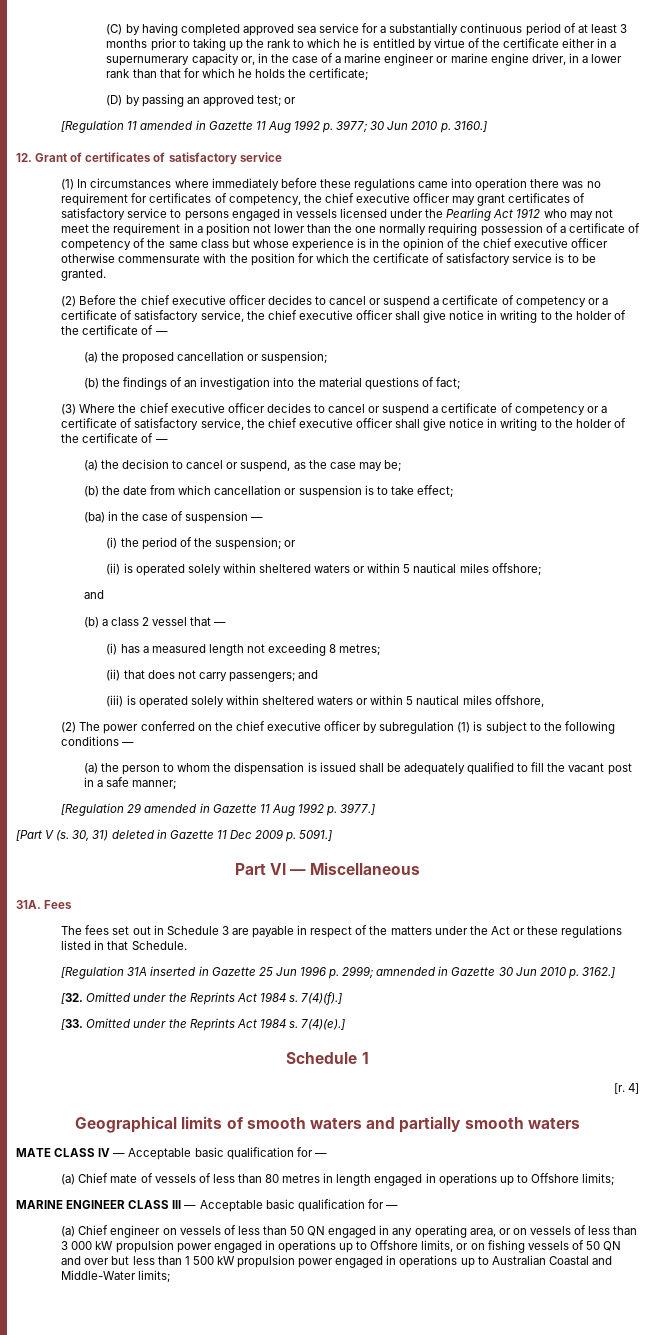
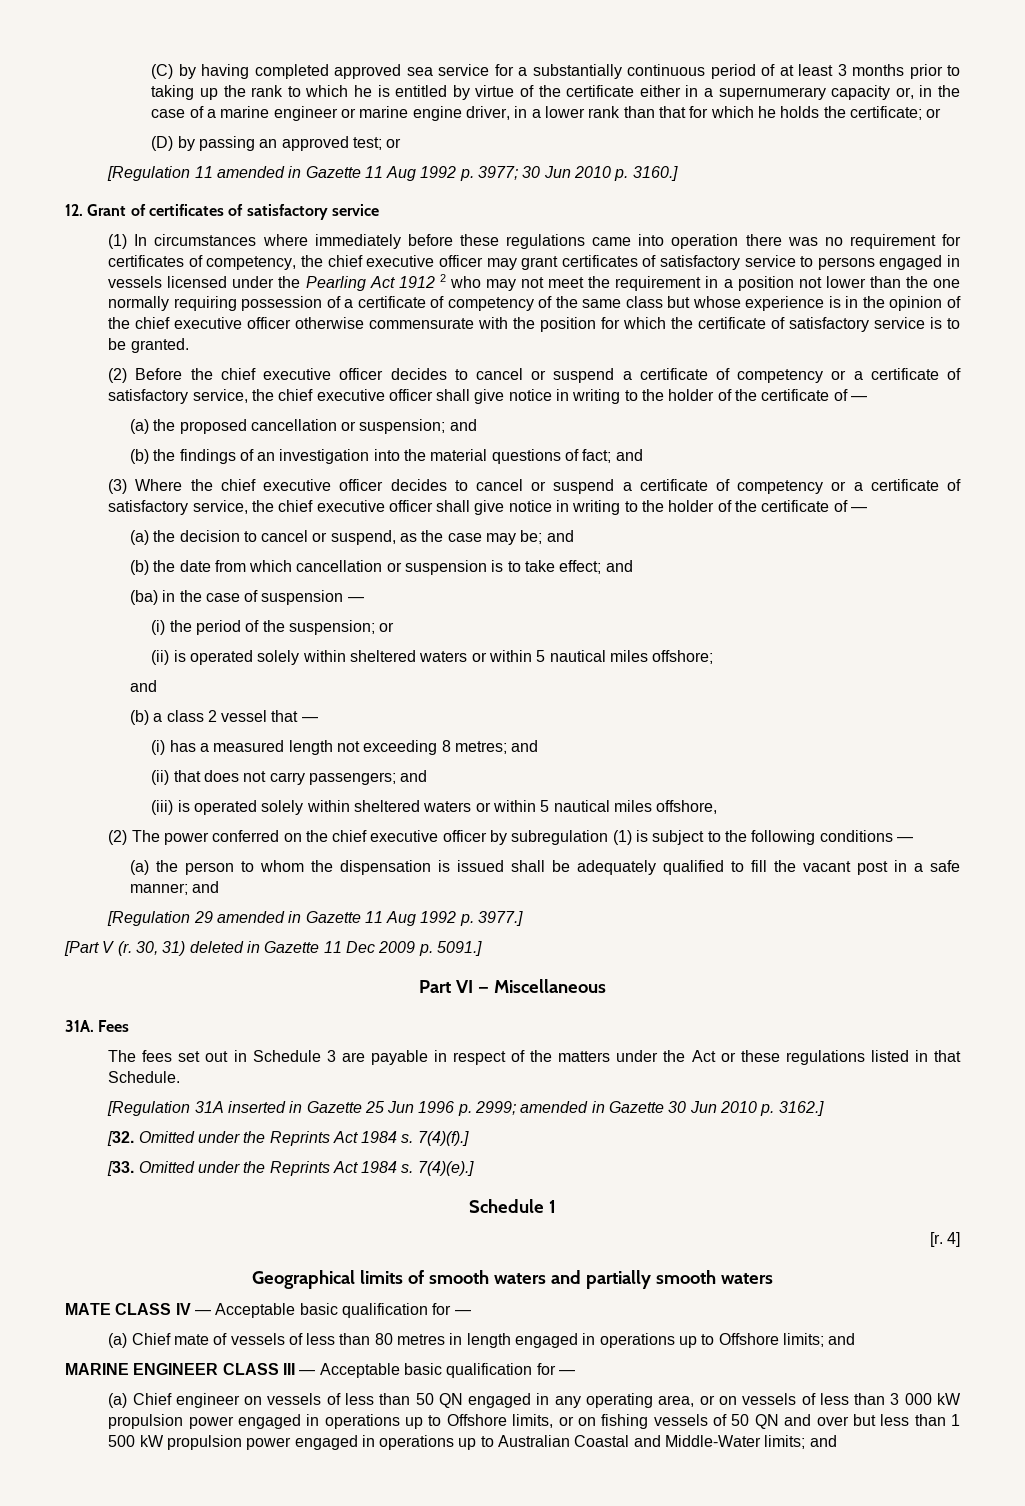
- (C) by having completed approved sea service for a substantially continuous period of at least 3 months prior to taking up the rank to which he is entitled by virtue of the certificate either in a supernumerary capacity or, in the case of a marine engineer or marine engine driver, in a lower rank than that for which he holds the certificate;
+ (C) by having completed approved sea service for a substantially continuous period of at least 3 months prior to taking up the rank to which he is entitled by virtue of the certificate either in a supernumerary capacity or, in the case of a marine engineer or marine engine driver, in a lower rank than that for which he holds the certificate; or
- (1) In circumstances where immediately before these regulations came into operation there was no requirement for certificates of competency, the chief executive officer may grant certificates of satisfactory service to persons engaged in vessels licensed under the Pearling Act 1912 who may not meet the requirement in a position not lower than the one normally requiring possession of a certificate of competency of the same class but whose experience is in the opinion of the chief executive officer otherwise commensurate with the position for which the certificate of satisfactory service is to be granted.
+ (1) In circumstances where immediately before these regulations came into operation there was no requirement for certificates of competency, the chief executive officer may grant certificates of satisfactory service to persons engaged in vessels licensed under the Pearling Act 1912 2 who may not meet the requirement in a position not lower than the one normally requiring possession of a certificate of competency of the same class but whose experience is in the opinion of the chief executive officer otherwise commensurate with the position for which the certificate of satisfactory service is to be granted.
- (a) the proposed cancellation or suspension;
+ (a) the proposed cancellation or suspension; and
- (b) the findings of an investigation into the material questions of fact;
+ (b) the findings of an investigation into the material questions of fact; and
- (a) the decision to cancel or suspend, as the case may be;
+ (a) the decision to cancel or suspend, as the case may be; and
- (b) the date from which cancellation or suspension is to take effect;
+ (b) the date from which cancellation or suspension is to take effect; and
- (i) has a measured length not exceeding 8 metres;
+ (i) has a measured length not exceeding 8 metres; and
- (a) the person to whom the dispensation is issued shall be adequately qualified to fill the vacant post in a safe manner;
+ (a) the person to whom the dispensation is issued shall be adequately qualified to fill the vacant post in a safe manner; and
- [Part V (s.
+ [Part V (r.
- [Regulation 31A inserted in Gazette 25 Jun 1996 p. 2999; amnended in Gazette 30 Jun 2010 p. 3162.]
+ [Regulation 31A inserted in Gazette 25 Jun 1996 p. 2999; amended in Gazette 30 Jun 2010 p. 3162.]
- (a) Chief mate of vessels of less than 80 metres in length engaged in operations up to Offshore limits;
+ (a) Chief mate of vessels of less than 80 metres in length engaged in operations up to Offshore limits; and
- (a) Chief engineer on vessels of less than 50 QN engaged in any operating area, or on vessels of less than 3 000 kW propulsion power engaged in operations up to Offshore limits, or on fishing vessels of 50 QN and over but less than 1 500 kW propulsion power engaged in operations up to Australian Coastal and Middle-Water limits;
+ (a) Chief engineer on vessels of less than 50 QN engaged in any operating area, or on vessels of less than 3 000 kW propulsion power engaged in operations up to Offshore limits, or on fishing vessels of 50 QN and over but less than 1 500 kW propulsion power engaged in operations up to Australian Coastal and Middle-Water limits; and

